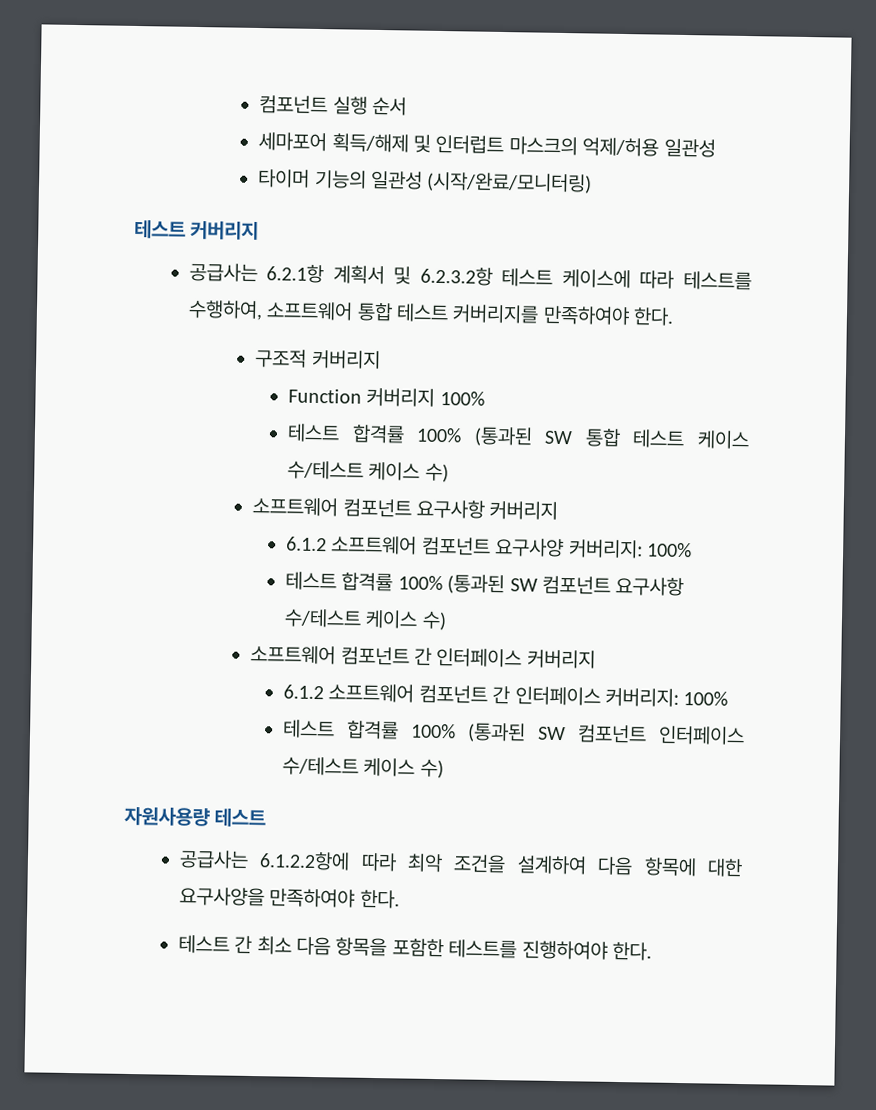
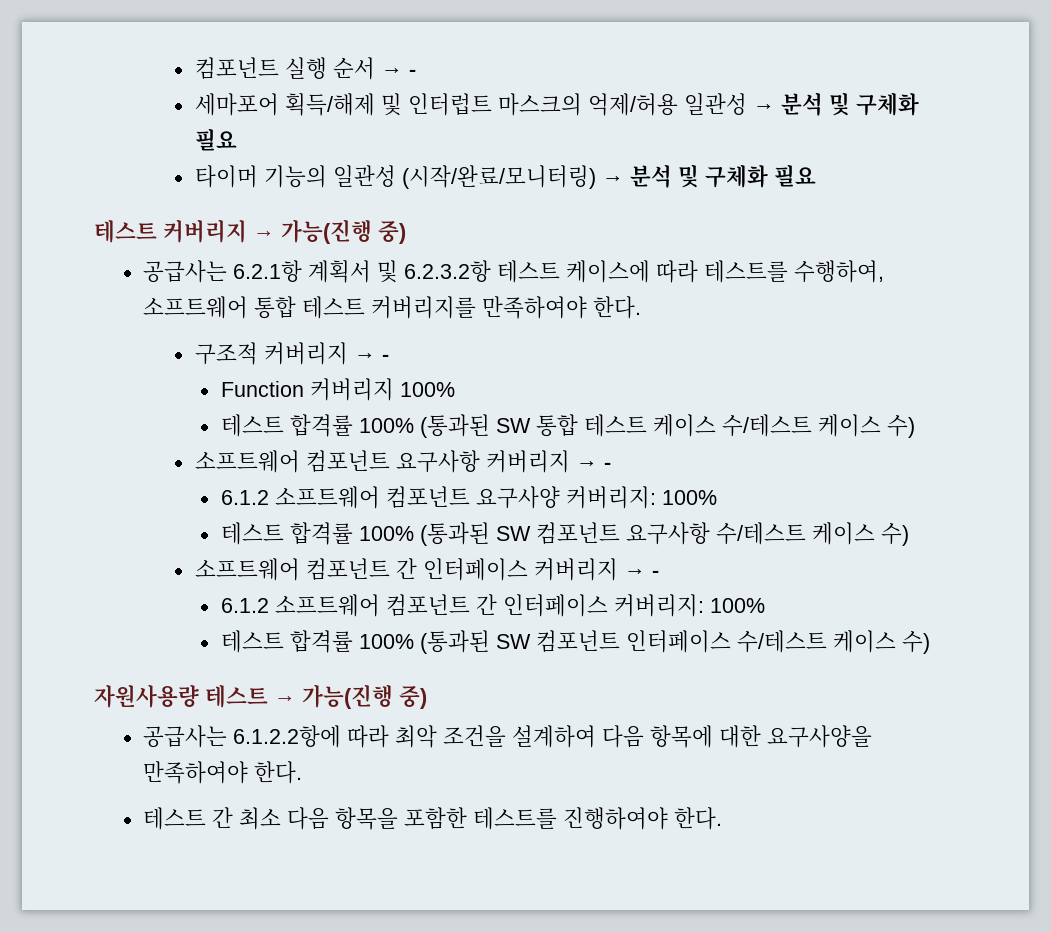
- 컴포넌트 실행 순서
+ 컴포넌트 실행 순서 → -
- 세마포어 획득/해제 및 인터럽트 마스크의 억제/허용 일관성
+ 세마포어 획득/해제 및 인터럽트 마스크의 억제/허용 일관성 → 분석 및 구체화 필요
- 타이머 기능의 일관성 (시작/완료/모니터링)
+ 타이머 기능의 일관성 (시작/완료/모니터링) → 분석 및 구체화 필요
- 테스트 커버리지
+ 테스트 커버리지 → 가능(진행 중)
- 구조적 커버리지
+ 구조적 커버리지 → -
- 소프트웨어 컴포넌트 요구사항 커버리지
+ 소프트웨어 컴포넌트 요구사항 커버리지 → -
- 소프트웨어 컴포넌트 간 인터페이스 커버리지
+ 소프트웨어 컴포넌트 간 인터페이스 커버리지 → -
- 자원사용량 테스트
+ 자원사용량 테스트 → 가능(진행 중)

